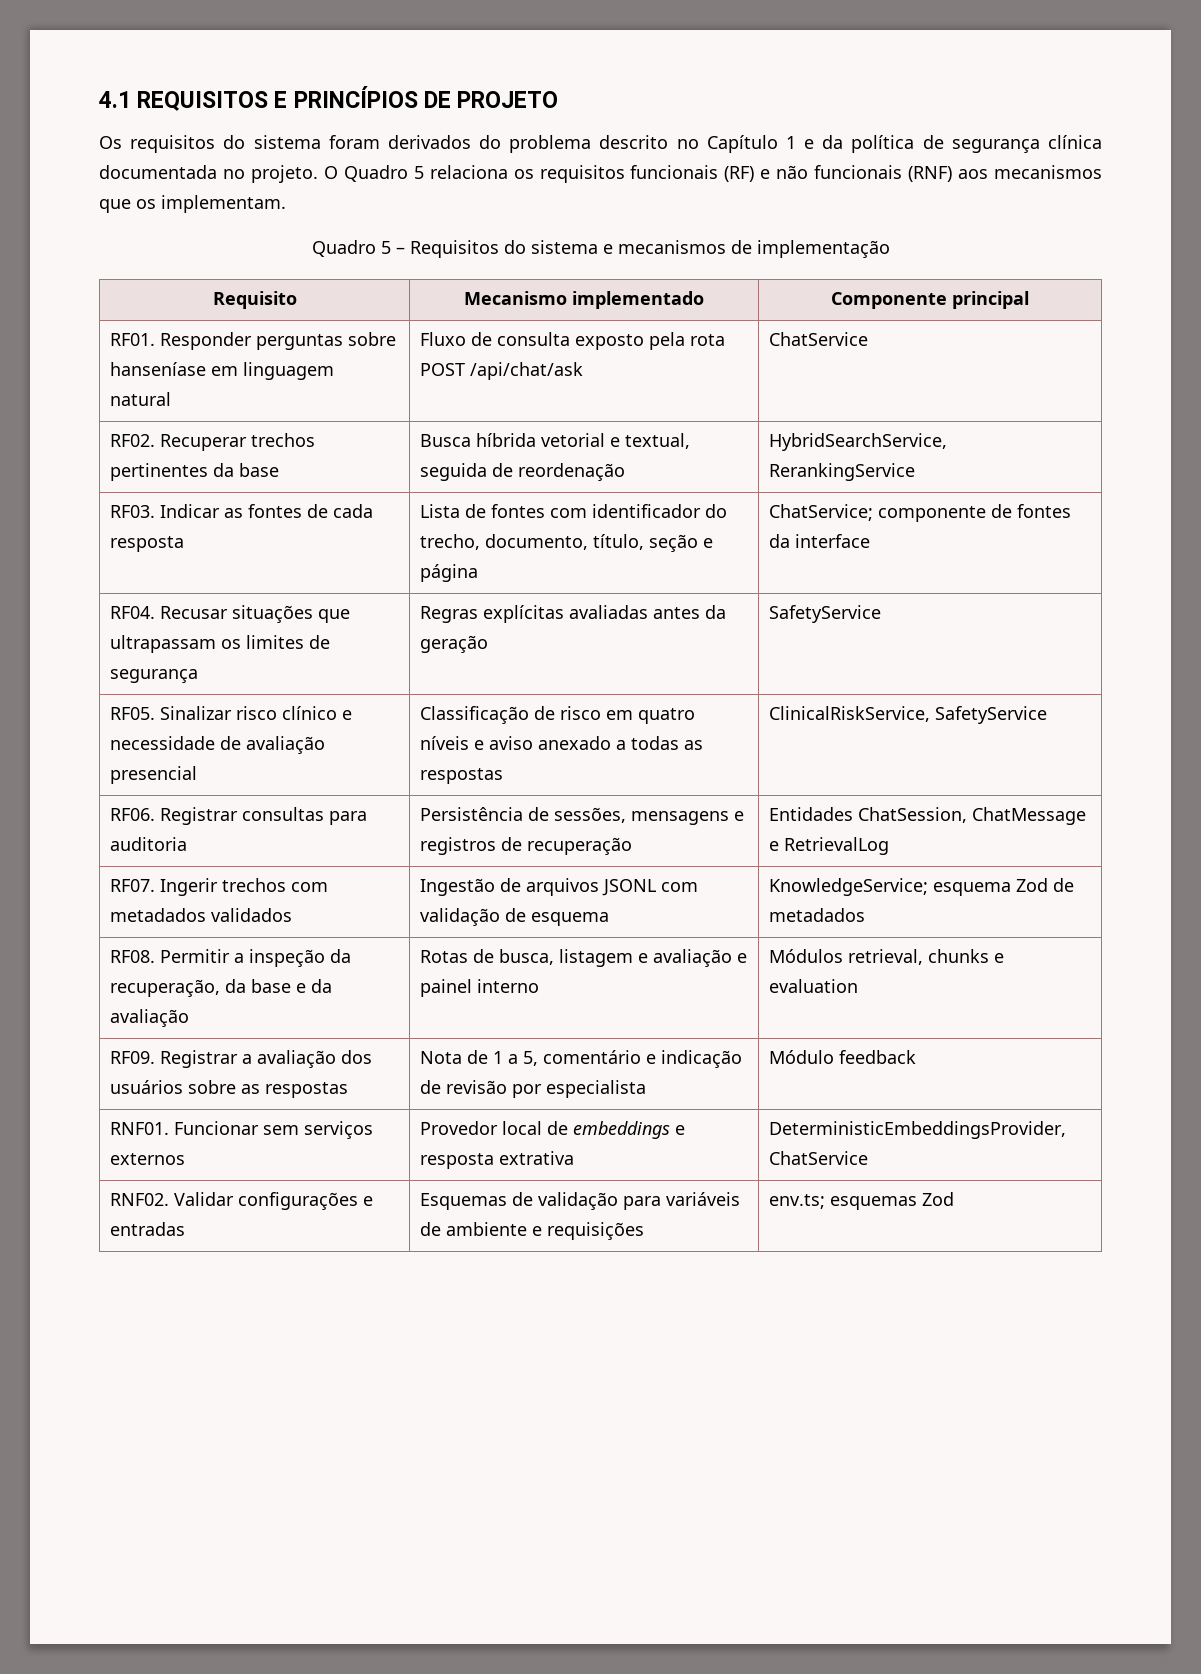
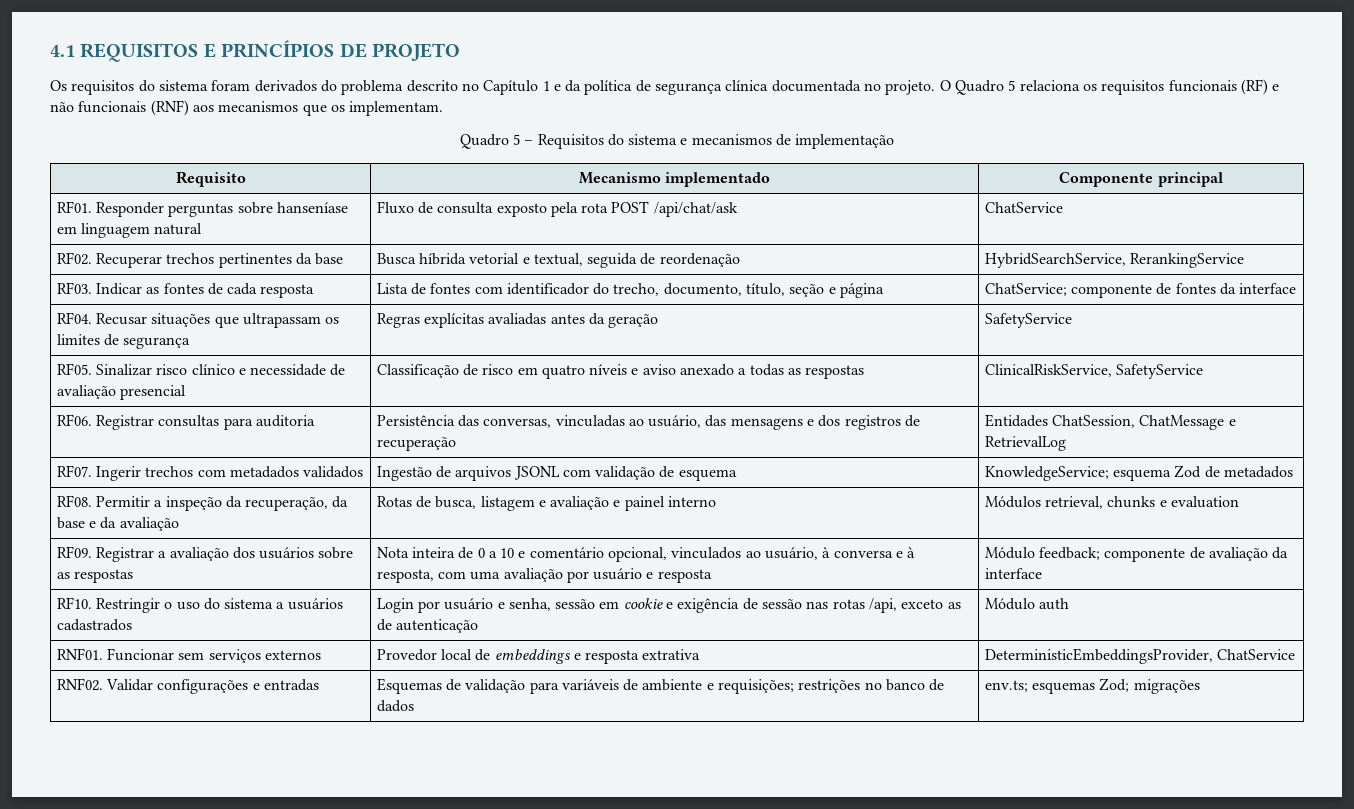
- RF06. Registrar consultas para auditoria | Persistência de sessões, mensagens e registros de recuperação | Entidades ChatSession, ChatMessage e RetrievalLog
+ RF06. Registrar consultas para auditoria | Persistência das conversas, vinculadas ao usuário, das mensagens e dos registros de recuperação | Entidades ChatSession, ChatMessage e RetrievalLog
- RF09. Registrar a avaliação dos usuários sobre as respostas | Nota de 1 a 5, comentário e indicação de revisão por especialista | Módulo feedback
+ RF09. Registrar a avaliação dos usuários sobre as respostas | Nota inteira de 0 a 10 e comentário opcional, vinculados ao usuário, à conversa e à resposta, com uma avaliação por usuário e resposta | Módulo feedback; componente de avaliação da interface
+ RF10. Restringir o uso do sistema a usuários cadastrados | Login por usuário e senha, sessão em cookie e exigência de sessão nas rotas /api, exceto as de autenticação | Módulo auth
- RNF02. Validar configurações e entradas | Esquemas de validação para variáveis de ambiente e requisições | env.ts; esquemas Zod
+ RNF02. Validar configurações e entradas | Esquemas de validação para variáveis de ambiente e requisições; restrições no banco de dados | env.ts; esquemas Zod; migrações

